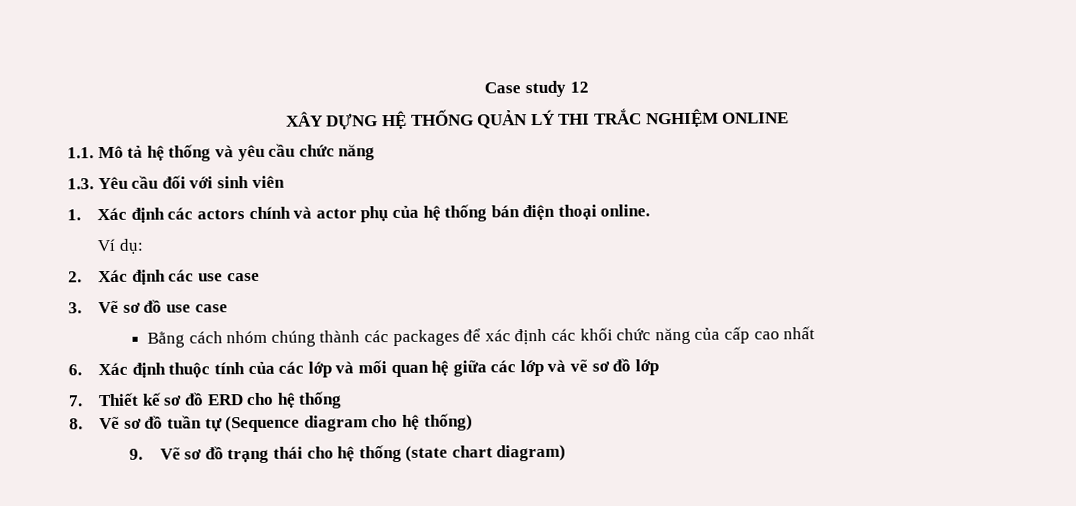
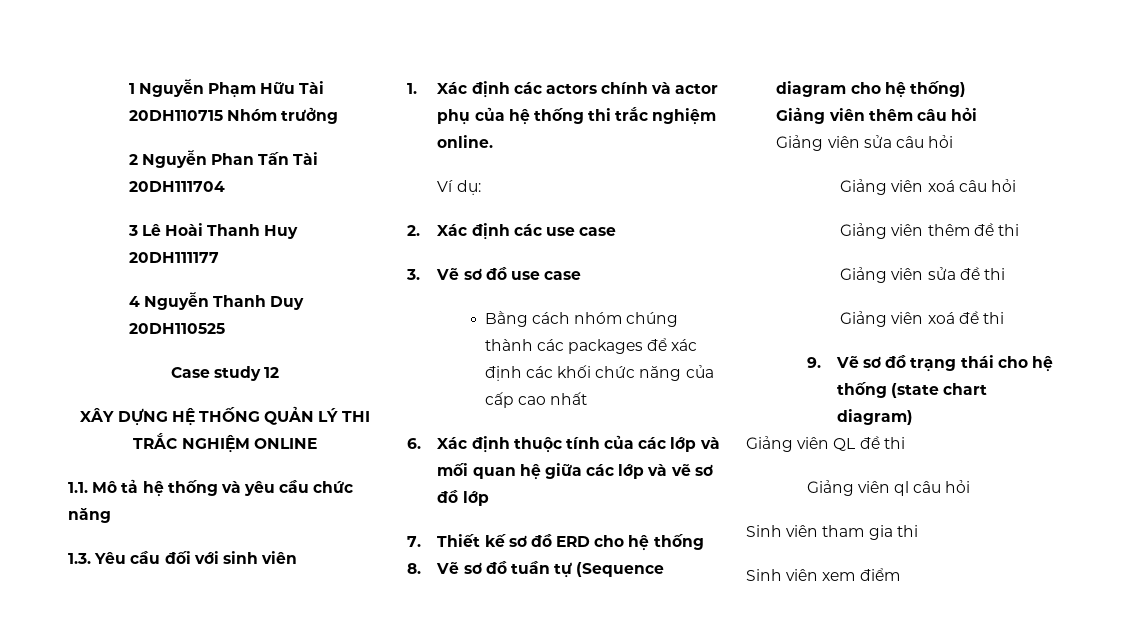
+ 1 Nguyễn Phạm Hữu Tài 20DH110715 Nhóm trưởng
+ 2 Nguyễn Phan Tấn Tài 20DH111704
+ 3 Lê Hoài Thanh Huy 20DH111177
+ 4 Nguyễn Thanh Duy 20DH110525
- 1. Xác định các actors chính và actor phụ của hệ thống bán điện thoại online.
+ 1. Xác định các actors chính và actor phụ của hệ thống thi trắc nghiệm online.
+ Giảng viên thêm câu hỏi
+ Giảng viên sửa câu hỏi
+ Giảng viên xoá câu hỏi
+ Giảng viên thêm đề thi
+ Giảng viên sửa đề thi
+ Giảng viên xoá đề thi
+ Giảng viên QL đề thi
+ Giảng viên ql câu hỏi
+ Sinh viên tham gia thi
+ Sinh viên xem điểm

